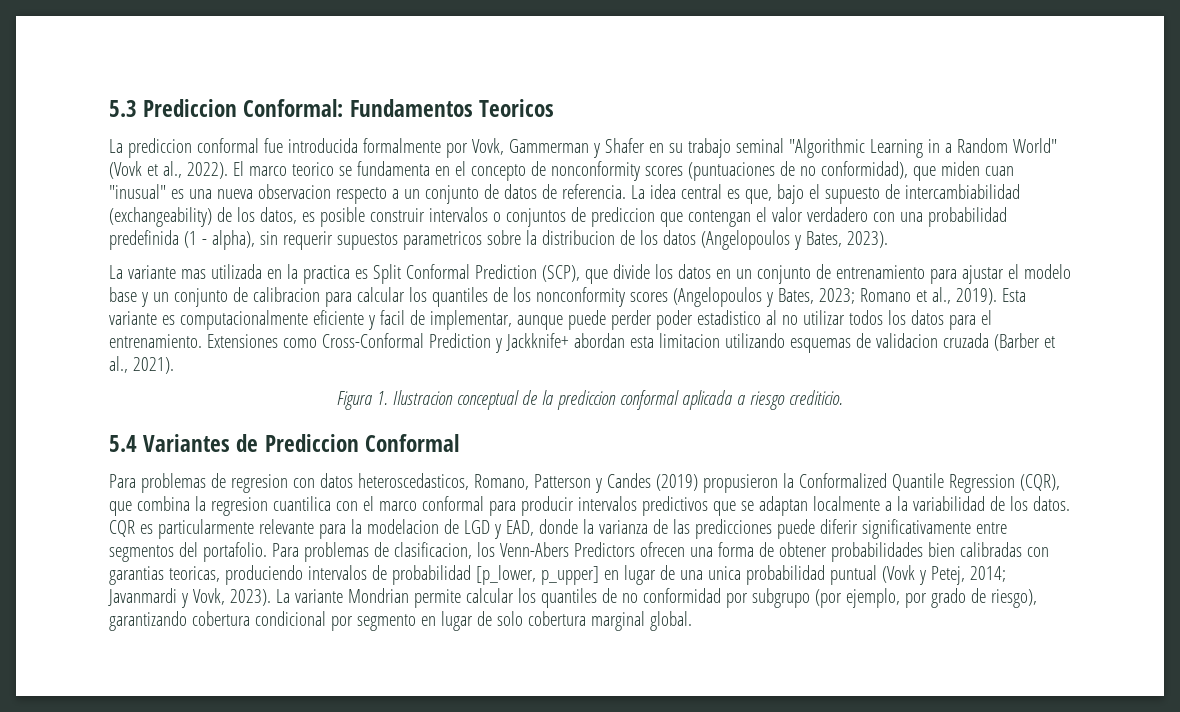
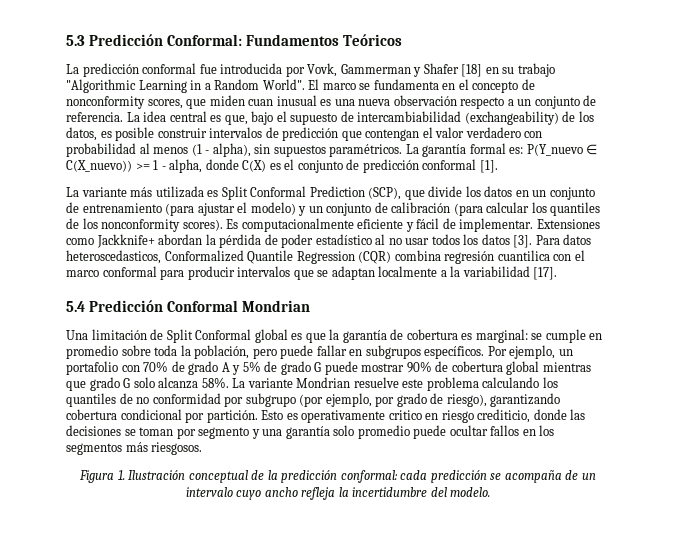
- 5.3 Prediccion Conformal: Fundamentos Teoricos
- La prediccion conformal fue introducida formalmente por Vovk, Gammerman y Shafer en su trabajo seminal "Algorithmic Learning in a Random World" (Vovk et al., 2022).
+ 5.3 Predicción Conformal: Fundamentos Teóricos
+ La predicción conformal fue introducida por Vovk, Gammerman y Shafer [18] en su trabajo "Algorithmic Learning in a Random World".
- El marco teorico se fundamenta en el concepto de nonconformity scores (puntuaciones de no conformidad), que miden cuan "inusual" es una nueva observacion respecto a un conjunto de datos de referencia.
+ El marco se fundamenta en el concepto de nonconformity scores, que miden cuan inusual es una nueva observación respecto a un conjunto de referencia.
- La idea central es que, bajo el supuesto de intercambiabilidad (exchangeability) de los datos, es posible construir intervalos o conjuntos de prediccion que contengan el valor verdadero con una probabilidad predefinida (1 - alpha), sin requerir supuestos parametricos sobre la distribucion de los datos (Angelopoulos y Bates, 2023).
- La variante mas utilizada en la practica es Split Conformal Prediction (SCP), que divide los datos en un conjunto de entrenamiento para ajustar el modelo base y un conjunto de calibracion para calcular los quantiles de los nonconformity scores (Angelopoulos y Bates, 2023; Romano et al., 2019). Esta variante es computacionalmente eficiente y facil de implementar, aunque puede perder poder estadistico al no utilizar todos los datos para el entrenamiento. Extensiones como Cross-Conformal Prediction y Jackknife+ abordan esta limitacion utilizando esquemas de validacion cruzada (Barber et al., 2021).
- Figura 1. Ilustracion conceptual de la prediccion conformal aplicada a riesgo crediticio.
- 5.4 Variantes de Prediccion Conformal
- Para problemas de regresion con datos heteroscedasticos, Romano, Patterson y Candes (2019) propusieron la Conformalized Quantile Regression (CQR), que combina la regresion cuantilica con el marco conformal para producir intervalos predictivos que se adaptan localmente a la variabilidad de los datos. CQR es particularmente relevante para la modelacion de LGD y EAD, donde la varianza de las predicciones puede diferir significativamente entre segmentos del portafolio. Para problemas de clasificacion, los Venn-Abers Predictors ofrecen una forma de obtener probabilidades bien calibradas con garantias teoricas, produciendo intervalos de probabilidad [p_lower, p_upper] en lugar de una unica probabilidad puntual (Vovk y Petej, 2014; Javanmardi y Vovk, 2023). La variante Mondrian permite calcular los quantiles de no conformidad por subgrupo (por ejemplo, por grado de riesgo), garantizando cobertura condicional por segmento en lugar de solo cobertura marginal global.
+ La idea central es que, bajo el supuesto de intercambiabilidad (exchangeability) de los datos, es posible construir intervalos de predicción que contengan el valor verdadero con probabilidad al menos (1 - alpha), sin supuestos paramétricos. La garantía formal es: P(Y_nuevo ∈ C(X_nuevo)) >= 1 - alpha, donde C(X) es el conjunto de predicción conformal [1].
+ La variante más utilizada es Split Conformal Prediction (SCP), que divide los datos en un conjunto de entrenamiento (para ajustar el modelo) y un conjunto de calibración (para calcular los quantiles de los nonconformity scores). Es computacionalmente eficiente y fácil de implementar. Extensiones como Jackknife+ abordan la pérdida de poder estadístico al no usar todos los datos [3]. Para datos heteroscedasticos, Conformalized Quantile Regression (CQR) combina regresión cuantilica con el marco conformal para producir intervalos que se adaptan localmente a la variabilidad [17].
+ 5.4 Predicción Conformal Mondrian
+ Una limitación de Split Conformal global es que la garantía de cobertura es marginal: se cumple en promedio sobre toda la población, pero puede fallar en subgrupos específicos. Por ejemplo, un portafolio con 70% de grado A y 5% de grado G puede mostrar 90% de cobertura global mientras que grado G solo alcanza 58%. La variante Mondrian resuelve este problema calculando los quantiles de no conformidad por subgrupo (por ejemplo, por grado de riesgo), garantizando cobertura condicional por partición. Esto es operativamente critico en riesgo crediticio, donde las decisiones se toman por segmento y una garantía solo promedio puede ocultar fallos en los segmentos más riesgosos.
+ Figura 1. Ilustración conceptual de la predicción conformal: cada predicción se acompaña de un intervalo cuyo ancho refleja la incertidumbre del modelo.

